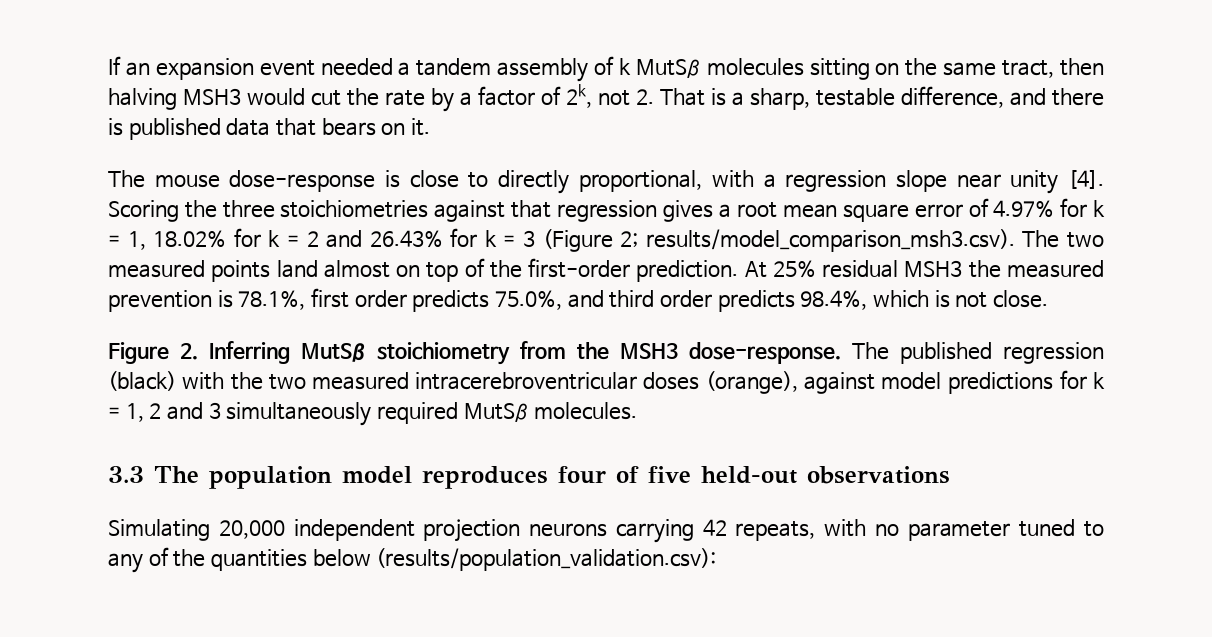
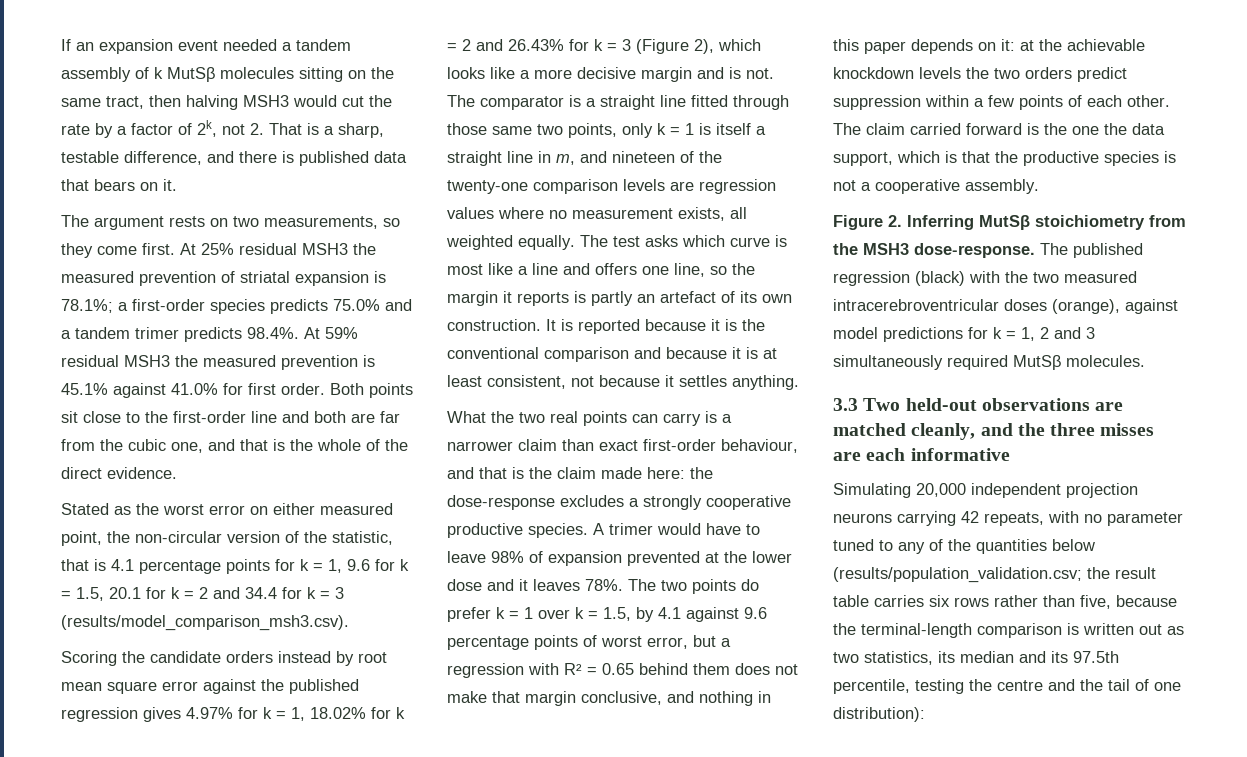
- The mouse dose-response is close to directly proportional, with a regression slope near unity [4]. Scoring the three stoichiometries against that regression gives a root mean square error of 4.97% for k = 1, 18.02% for k = 2 and 26.43% for k = 3 (Figure 2; results/model_comparison_msh3.csv). The two measured points land almost on top of the first-order prediction. At 25% residual MSH3 the measured prevention is 78.1%, first order predicts 75.0%, and third order predicts 98.4%, which is not close.
+ The argument rests on two measurements, so they come first. At 25% residual MSH3 the measured prevention of striatal expansion is 78.1%; a first-order species predicts 75.0% and a tandem trimer predicts 98.4%. At 59% residual MSH3 the measured prevention is 45.1% against 41.0% for first order. Both points sit close to the first-order line and both are far from the cubic one, and that is the whole of the direct evidence.
+ Stated as the worst error on either measured point, the non-circular version of the statistic, that is 4.1 percentage points for k = 1, 9.6 for k = 1.5, 20.1 for k = 2 and 34.4 for k = 3 (results/model_comparison_msh3.csv).
+ Scoring the candidate orders instead by root mean square error against the published regression gives 4.97% for k = 1, 18.02% for k = 2 and 26.43% for k = 3 (Figure 2), which looks like a more decisive margin and is not. The comparator is a straight line fitted through those same two points, only k = 1 is itself a straight line in m, and nineteen of the twenty-one comparison levels are regression values where no measurement exists, all weighted equally. The test asks which curve is most like a line and offers one line, so the margin it reports is partly an artefact of its own construction. It is reported because it is the conventional comparison and because it is at least consistent, not because it settles anything.
+ What the two real points can carry is a narrower claim than exact first-order behaviour, and that is the claim made here: the dose-response excludes a strongly cooperative productive species. A trimer would have to leave 98% of expansion prevented at the lower dose and it leaves 78%. The two points do prefer k = 1 over k = 1.5, by 4.1 against 9.6 percentage points of worst error, but a regression with R² = 0.65 behind them does not make that margin conclusive, and nothing in this paper depends on it: at the achievable knockdown levels the two orders predict suppression within a few points of each other. The claim carried forward is the one the data support, which is that the productive species is not a cooperative assembly.
- 3.3 The population model reproduces four of five held-out observations
+ 3.3 Two held-out observations are matched cleanly, and the three misses are each informative
- Simulating 20,000 independent projection neurons carrying 42 repeats, with no parameter tuned to any of the quantities below (results/population_validation.csv):
+ Simulating 20,000 independent projection neurons carrying 42 repeats, with no parameter tuned to any of the quantities below (results/population_validation.csv; the result table carries six rows rather than five, because the terminal-length comparison is written out as two statistics, its median and its 97.5th percentile, testing the centre and the tail of one distribution):

